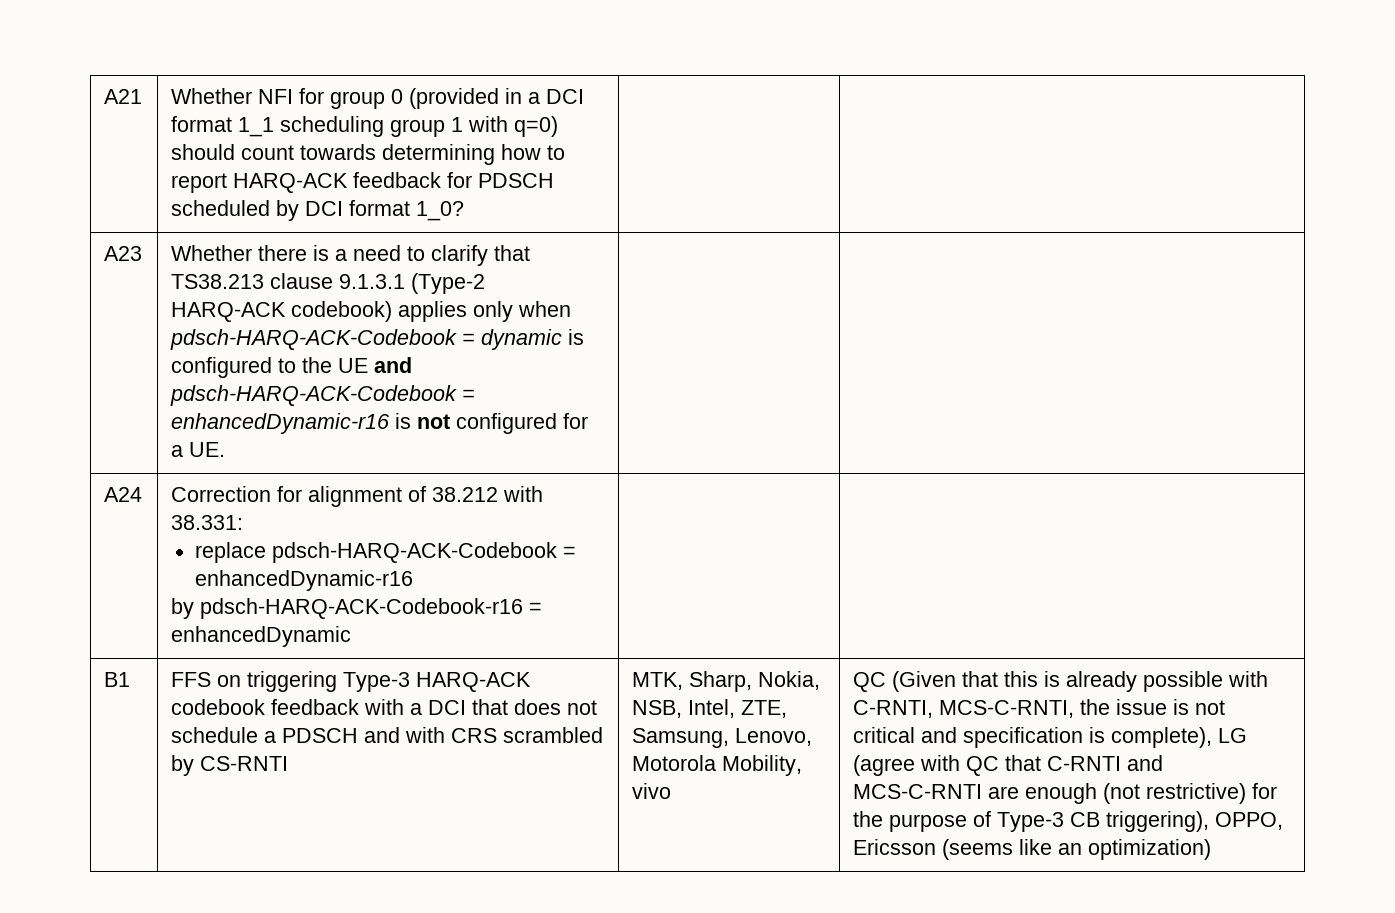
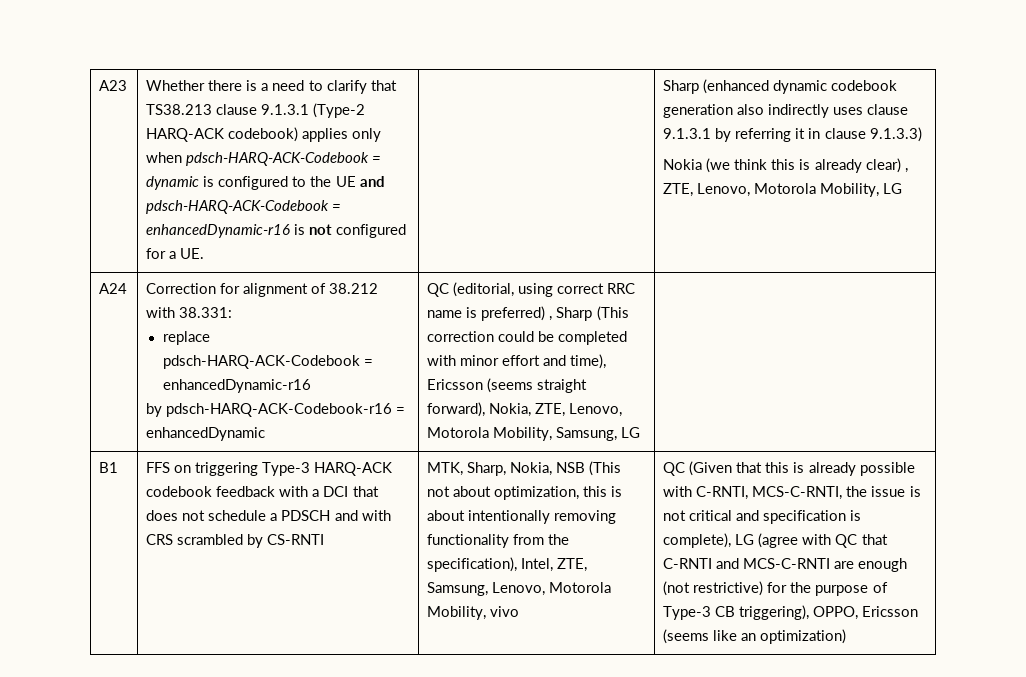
- A21 | Whether NFI for group 0 (provided in a DCI format 1_1 scheduling group 1 with q=0) should count towards determining how to report HARQ-ACK feedback for PDSCH scheduled by DCI format 1_0?
+ Sharp (enhanced dynamic codebook generation also indirectly uses clause 9.1.3.1 by referring it in clause 9.1.3.3)
+ Nokia (we think this is already clear) , ZTE, Lenovo, Motorola Mobility, LG
+ QC (editorial, using correct RRC name is preferred) , Sharp (This correction could be completed with minor effort and time), Ericsson (seems straight forward), Nokia, ZTE, Lenovo, Motorola Mobility, Samsung, LG
- MTK, Sharp, Nokia, NSB, Intel, ZTE, Samsung, Lenovo, Motorola Mobility, vivo
+ MTK, Sharp, Nokia, NSB (This not about optimization, this is about intentionally removing functionality from the specification), Intel, ZTE, Samsung, Lenovo, Motorola Mobility, vivo

